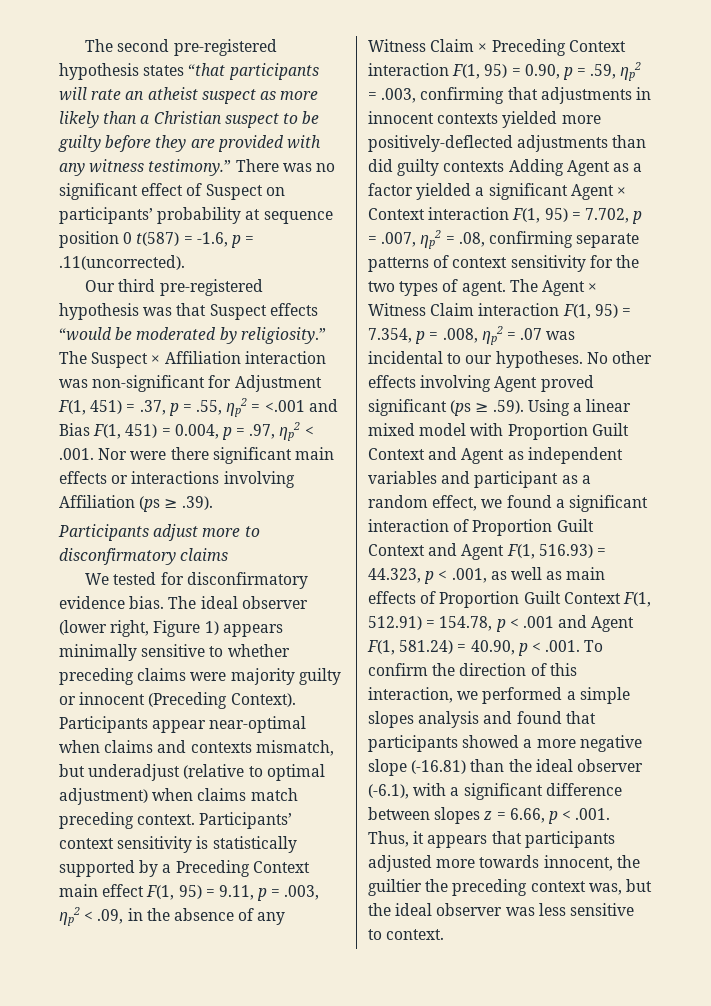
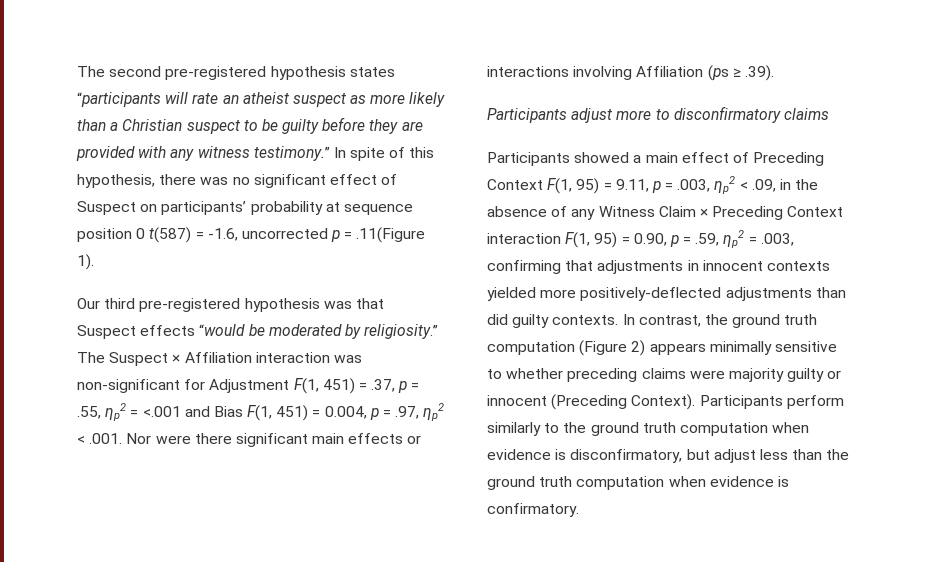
- The second pre-registered hypothesis states “that participants will rate an atheist suspect as more likely than a Christian suspect to be guilty before they are provided with any witness testimony.”
+ The second pre-registered hypothesis states “participants will rate an atheist suspect as more likely than a Christian suspect to be guilty before they are provided with any witness testimony.”
- There was no significant effect of Suspect on participants’ probability at sequence position 0 t(587) = -1.6, p = .11(uncorrected).
+ In spite of this hypothesis, there was no significant effect of Suspect on participants’ probability at sequence position 0 t(587) = -1.6, uncorrected p = .11(Figure 1).
- We tested for disconfirmatory evidence bias. The ideal observer (lower right, Figure 1) appears minimally sensitive to whether preceding claims were majority guilty or innocent (Preceding Context). Participants appear near-optimal when claims and contexts mismatch, but underadjust (relative to optimal adjustment) when claims match preceding context. Participants’ context sensitivity is statistically supported by a Preceding Context main effect F(1, 95) = 9.11, p = .003, ηp2 < .09, in the absence of any Witness Claim × Preceding Context interaction F(1, 95) = 0.90, p = .59, ηp2 = .003, confirming that adjustments in innocent contexts yielded more positively-deflected adjustments than did guilty contexts Adding Agent as a factor yielded a significant Agent × Context interaction F(1, 95) = 7.702, p = .007, ηp2 = .08, confirming separate patterns of context sensitivity for the two types of agent. The Agent × Witness Claim interaction F(1, 95) = 7.354, p = .008, ηp2 = .07 was incidental to our hypotheses. No other effects involving Agent proved significant (ps ≥ .59). Using a linear mixed model with Proportion Guilt Context and Agent as independent variables and participant as a random effect, we found a significant interaction of Proportion Guilt Context and Agent F(1, 516.93) = 44.323, p < .001, as well as main effects of Proportion Guilt Context F(1, 512.91) = 154.78, p < .001 and Agent F(1, 581.24) = 40.90, p < .001. To confirm the direction of this interaction, we performed a simple slopes analysis and found that participants showed a more negative slope (-16.81) than the ideal observer (-6.1), with a significant difference between slopes z = 6.66, p < .001. Thus, it appears that participants adjusted more towards innocent, the guiltier the preceding context was, but the ideal observer was less sensitive to context.
+ Participants showed a main effect of Preceding Context F(1, 95) = 9.11, p = .003, ηp2 < .09, in the absence of any Witness Claim × Preceding Context interaction F(1, 95) = 0.90, p = .59, ηp2 = .003, confirming that adjustments in innocent contexts yielded more positively-deflected adjustments than did guilty contexts. In contrast, the ground truth computation (Figure 2) appears minimally sensitive to whether preceding claims were majority guilty or innocent (Preceding Context). Participants perform similarly to the ground truth computation when evidence is disconfirmatory, but adjust less than the ground truth computation when evidence is confirmatory.

